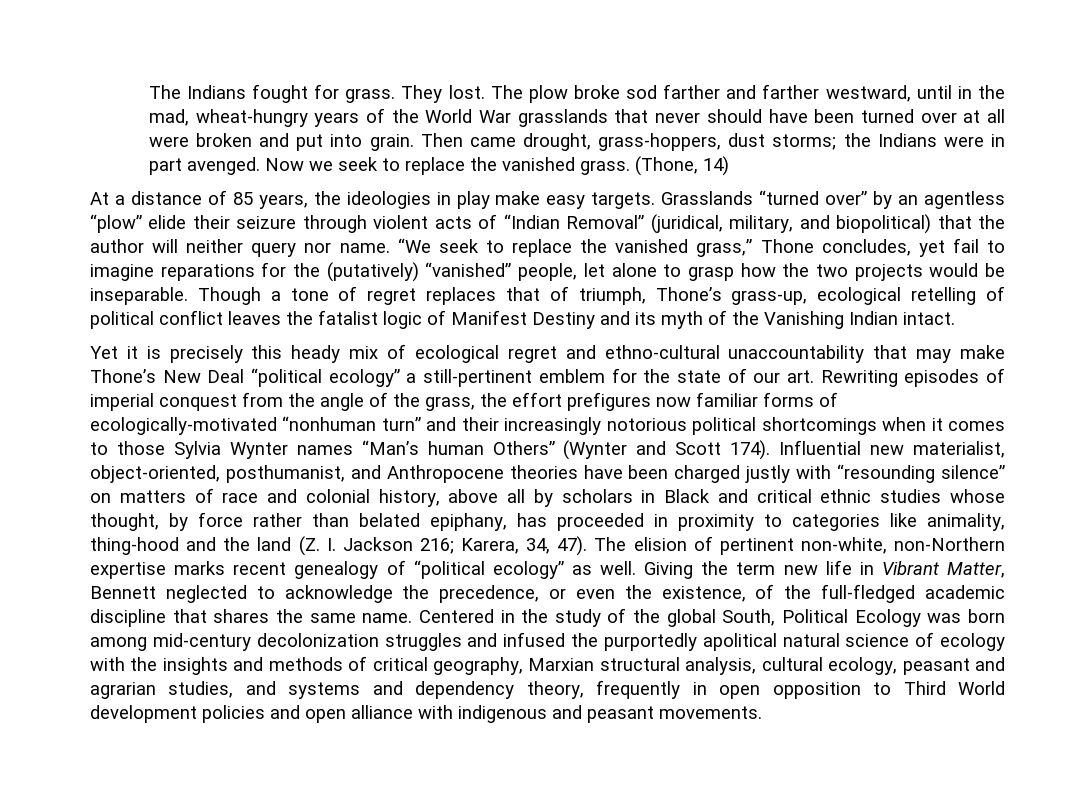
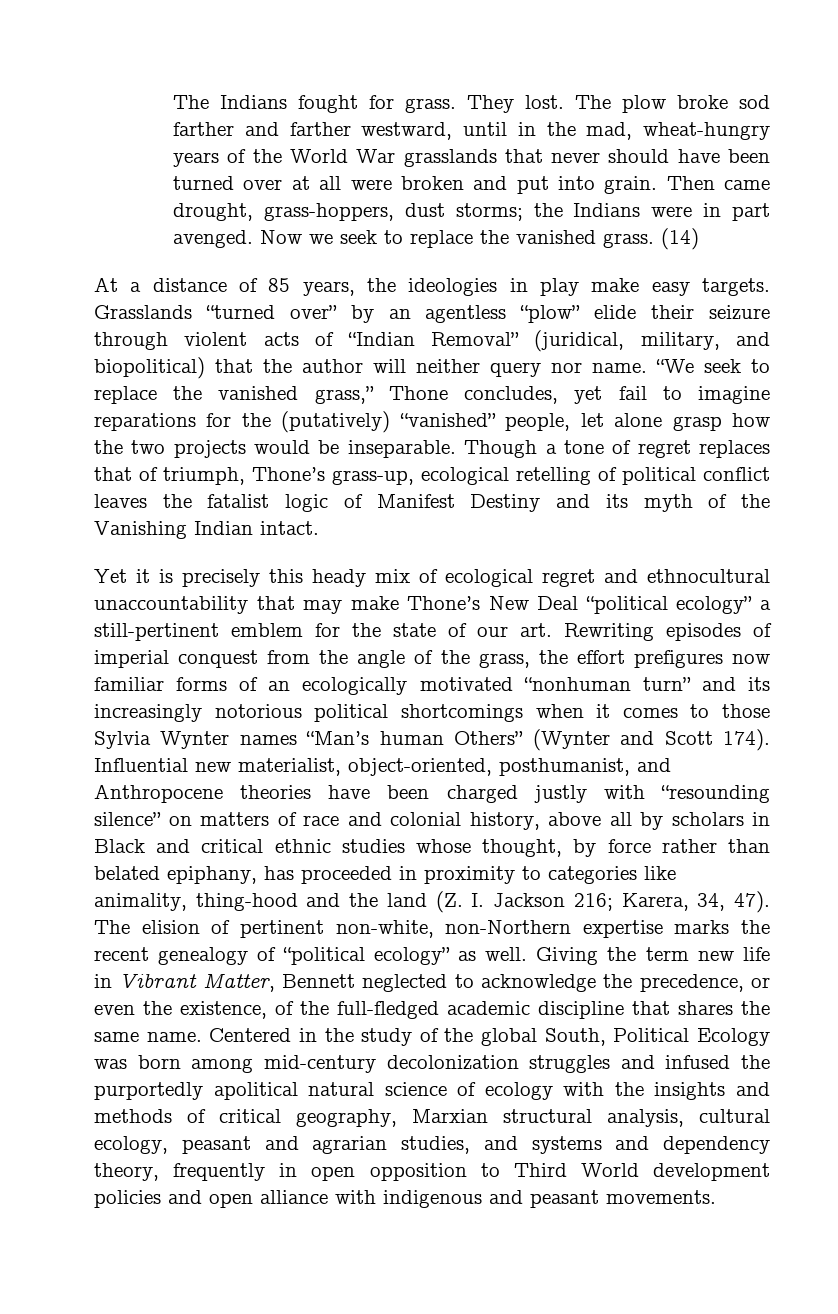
- (Thone, 14)
+ (14)
- “We seek to replace the vanished grass,” Thone concludes, yet fail to imagine reparations for the (putatively) “vanished” people, let alone to grasp how the two projects would be inseparable.
+ “We seek to replace the vanished grass,” Thone concludes, yet fail to imagine reparations for the (putatively) “vanished” people, let alone grasp how the two projects would be inseparable.
- Yet it is precisely this heady mix of ecological regret and ethno-cultural unaccountability that may make Thone’s New Deal “political ecology” a still-pertinent emblem for the state of our art. Rewriting episodes of imperial conquest from the angle of the grass, the effort prefigures now familiar forms of ecologically-motivated “nonhuman turn” and their increasingly notorious political shortcomings when it comes to those Sylvia Wynter names “Man’s human Others” (Wynter and Scott 174).
+ Yet it is precisely this heady mix of ecological regret and ethnocultural unaccountability that may make Thone’s New Deal “political ecology” a still-pertinent emblem for the state of our art. Rewriting episodes of imperial conquest from the angle of the grass, the effort prefigures now familiar forms of an ecologically motivated “nonhuman turn” and its increasingly notorious political shortcomings when it comes to those Sylvia Wynter names “Man’s human Others” (Wynter and Scott 174).
- The elision of pertinent non-white, non-Northern expertise marks recent genealogy of “political ecology” as well.
+ The elision of pertinent non-white, non-Northern expertise marks the recent genealogy of “political ecology” as well.

